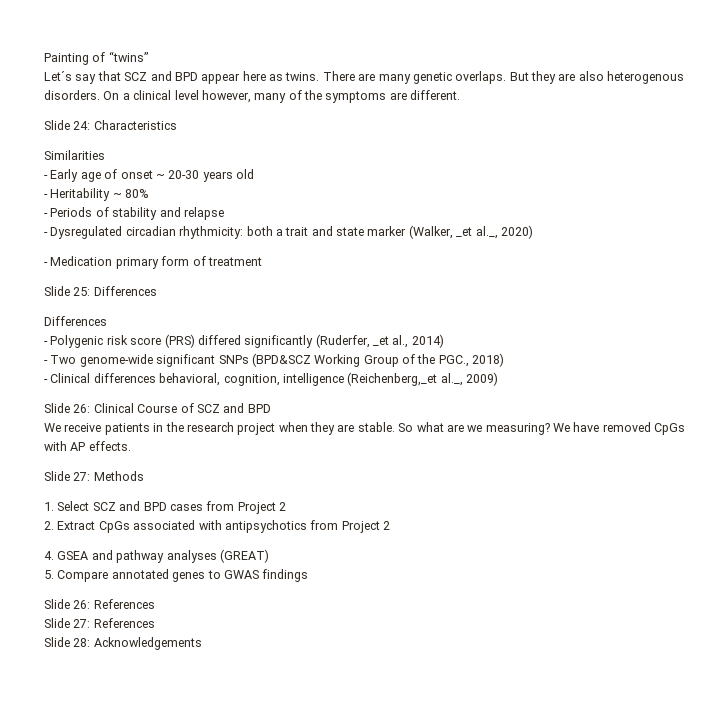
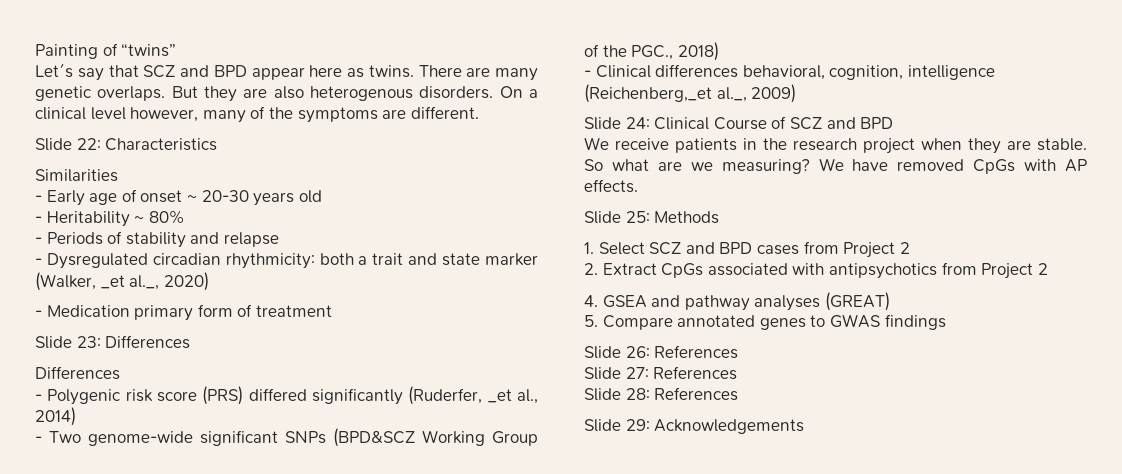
- Slide 24: Characteristics
+ Slide 22: Characteristics
- Slide 25: Differences
+ Slide 23: Differences
- Slide 26: Clinical Course of SCZ and BPD
+ Slide 24: Clinical Course of SCZ and BPD
- Slide 27: Methods
+ Slide 25: Methods
- Slide 28: Acknowledgements
+ Slide 28: References
+ Slide 29: Acknowledgements

